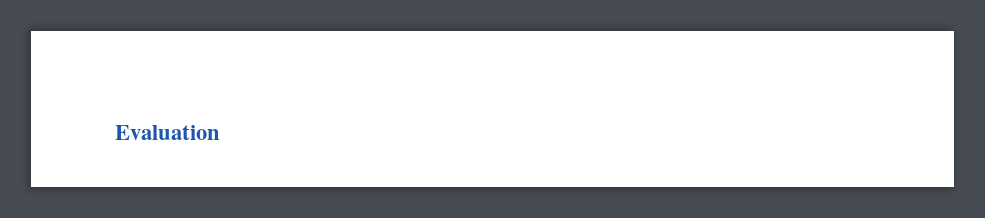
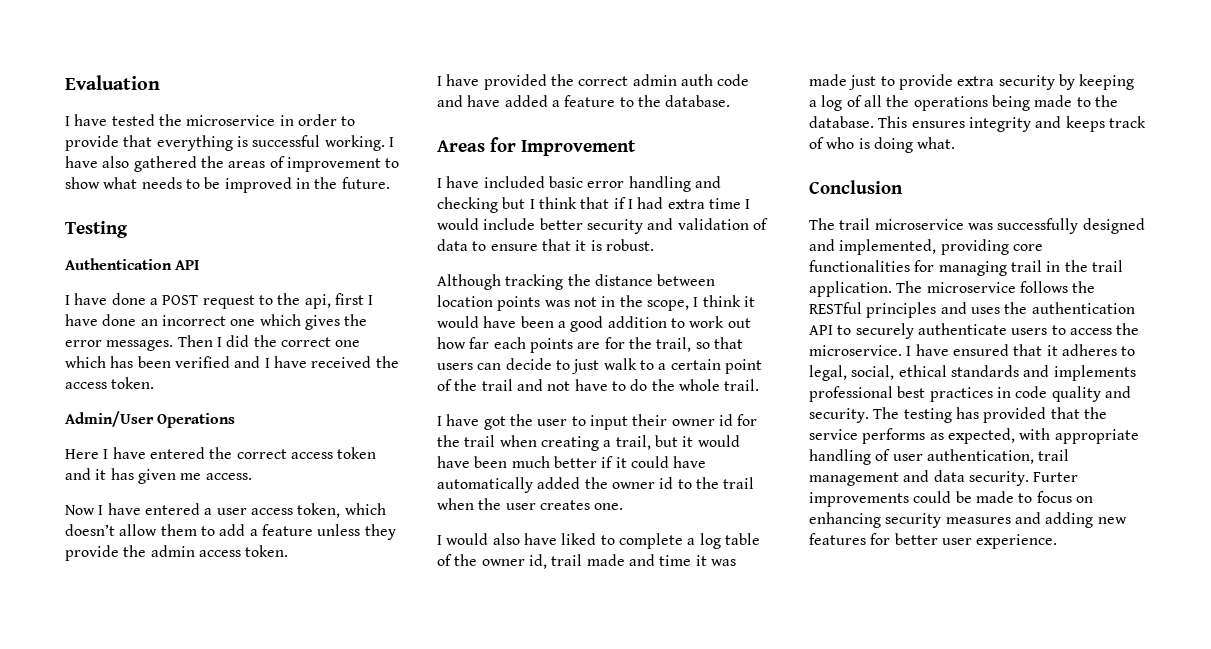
+ I have tested the microservice in order to provide that everything is successful working. I have also gathered the areas of improvement to show what needs to be improved in the future.
+ Testing
+ Authentication API
+ I have done a POST request to the api, first I have done an incorrect one which gives the error messages. Then I did the correct one which has been verified and I have received the access token.
+ Admin/User Operations
+ Here I have entered the correct access token and it has given me access.
+ Now I have entered a user access token, which doesn’t allow them to add a feature unless they provide the admin access token.
+ I have provided the correct admin auth code and have added a feature to the database.
+ Areas for Improvement
+ I have included basic error handling and checking but I think that if I had extra time I would include better security and validation of data to ensure that it is robust.
+ Although tracking the distance between location points was not in the scope, I think it would have been a good addition to work out how far each points are for the trail, so that users can decide to just walk to a certain point of the trail and not have to do the whole trail.
+ I have got the user to input their owner id for the trail when creating a trail, but it would have been much better if it could have automatically added the owner id to the trail when the user creates one.
+ I would also have liked to complete a log table of the owner id, trail made and time it was made just to provide extra security by keeping a log of all the operations being made to the database. This ensures integrity and keeps track of who is doing what.
+ Conclusion
+ The trail microservice was successfully designed and implemented, providing core functionalities for managing trail in the trail application. The microservice follows the RESTful principles and uses the authentication API to securely authenticate users to access the microservice. I have ensured that it adheres to legal, social, ethical standards and implements professional best practices in code quality and security. The testing has provided that the service performs as expected, with appropriate handling of user authentication, trail management and data security. Furter improvements could be made to focus on enhancing security measures and adding new features for better user experience.

